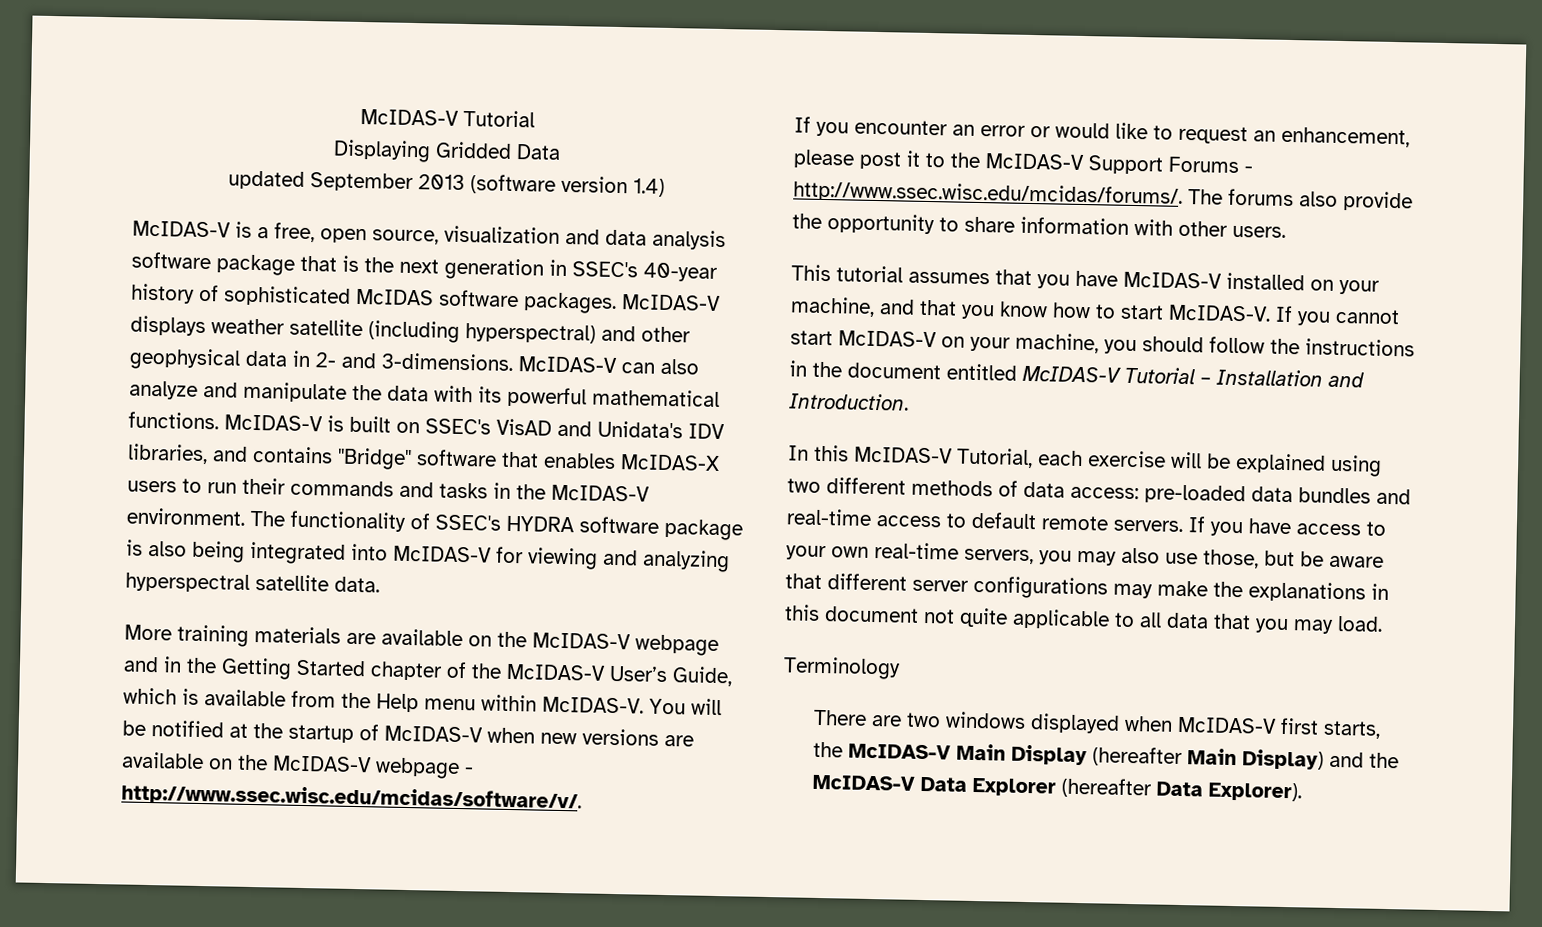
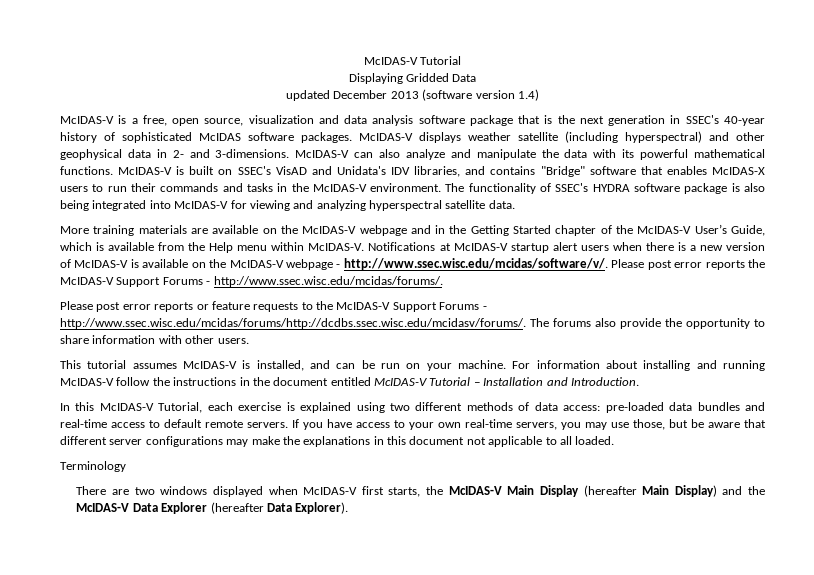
- updated September 2013 (software version 1.4)
+ updated December 2013 (software version 1.4)
- You will be notified at the startup of McIDAS-V when new versions are available on the McIDAS-V webpage - http://www.ssec.wisc.edu/mcidas/software/v/.
- If you encounter an error or would like to request an enhancement, please post it to the McIDAS-V Support Forums - http://www.ssec.wisc.edu/mcidas/forums/. The forums also provide the opportunity to share information with other users.
+ Notifications at McIDAS-V startup alert users when there is a new version of McIDAS-V is available on the McIDAS-V webpage - http://www.ssec.wisc.edu/mcidas/software/v/. Please post error reports the McIDAS-V Support Forums - http://www.ssec.wisc.edu/mcidas/forums/.
+ Please post error reports or feature requests to the McIDAS-V Support Forums - http://www.ssec.wisc.edu/mcidas/forums/http://dcdbs.ssec.wisc.edu/mcidasv/forums/. The forums also provide the opportunity to share information with other users.
- This tutorial assumes that you have McIDAS-V installed on your machine, and that you know how to start McIDAS-V. If you cannot start McIDAS-V on your machine, you should follow the instructions in the document entitled McIDAS-V Tutorial – Installation and Introduction.
+ This tutorial assumes McIDAS-V is installed, and can be run on your machine. For information about installing and running McIDAS-V follow the instructions in the document entitled McIDAS-V Tutorial – Installation and Introduction.
- In this McIDAS-V Tutorial, each exercise will be explained using two different methods of data access: pre-loaded data bundles and real-time access to default remote servers.
+ In this McIDAS-V Tutorial, each exercise is explained using two different methods of data access: pre-loaded data bundles and real-time access to default remote servers.
- If you have access to your own real-time servers, you may also use those, but be aware that different server configurations may make the explanations in this document not quite applicable to all data that you may load.
+ If you have access to your own real-time servers, you may use those, but be aware that different server configurations may make the explanations in this document not applicable to all loaded.

